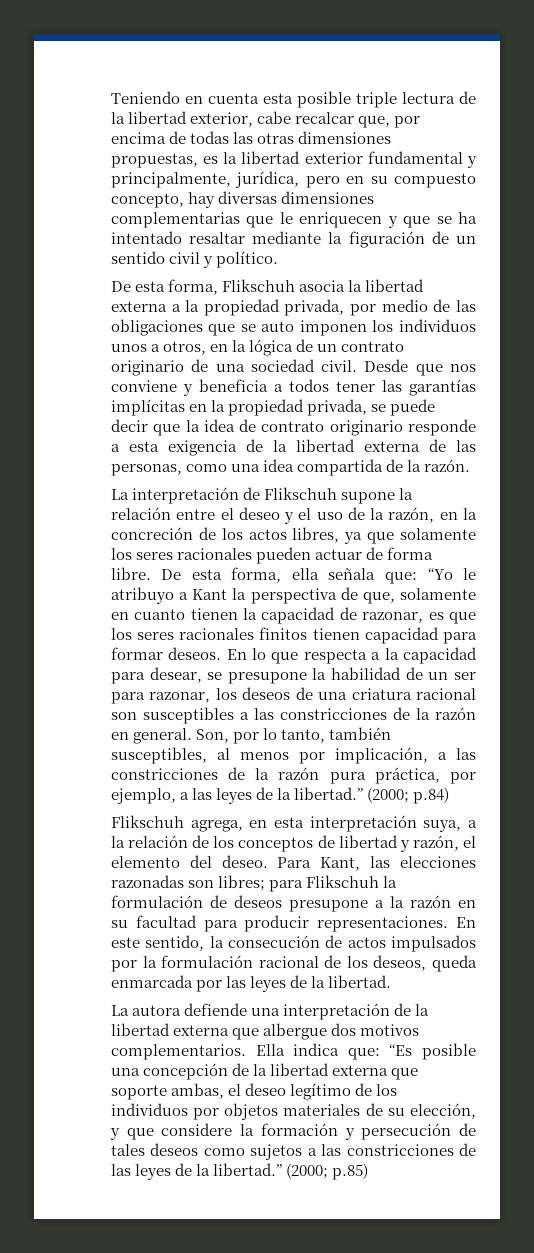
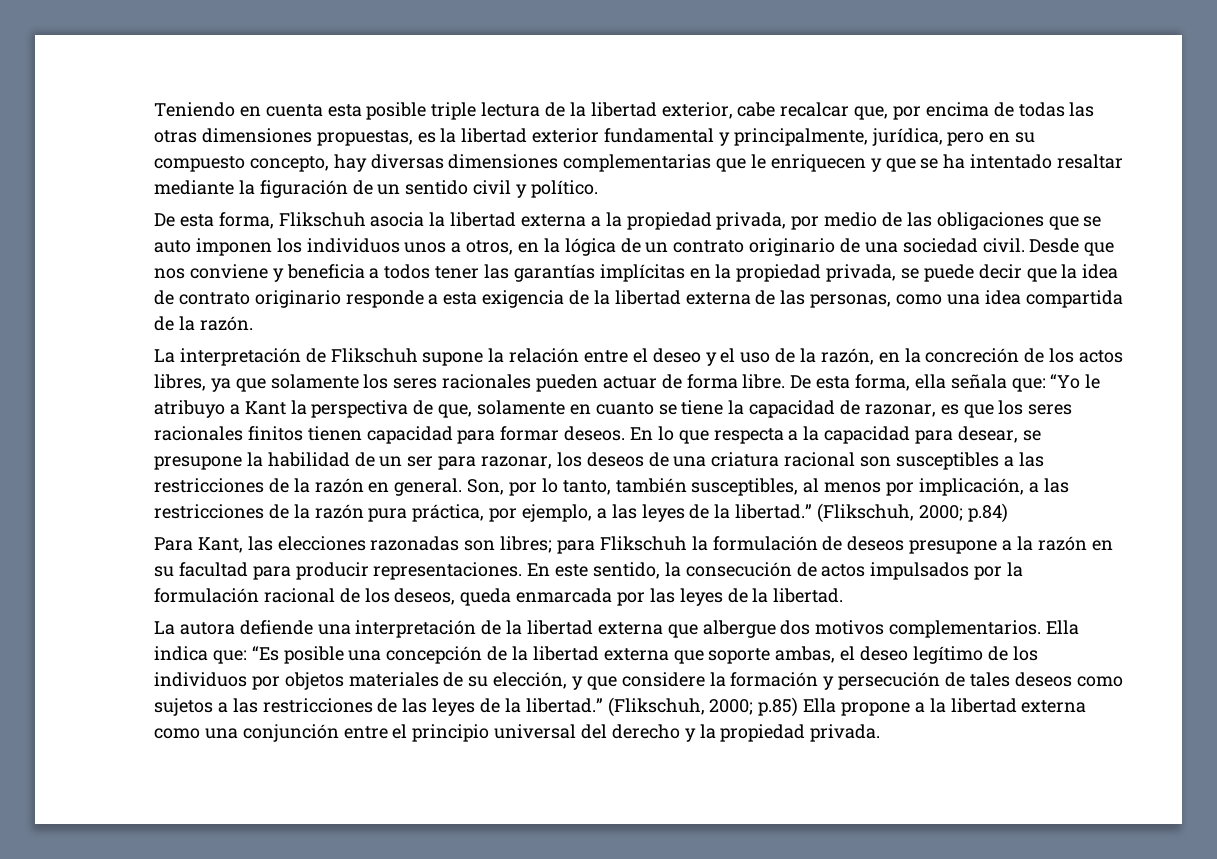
- De esta forma, ella señala que: “Yo le atribuyo a Kant la perspectiva de que, solamente en cuanto tienen la capacidad de razonar, es que los seres racionales finitos tienen capacidad para formar deseos.
+ De esta forma, ella señala que: “Yo le atribuyo a Kant la perspectiva de que, solamente en cuanto se tiene la capacidad de razonar, es que los seres racionales finitos tienen capacidad para formar deseos.
- En lo que respecta a la capacidad para desear, se presupone la habilidad de un ser para razonar, los deseos de una criatura racional son susceptibles a las constricciones de la razón en general.
+ En lo que respecta a la capacidad para desear, se presupone la habilidad de un ser para razonar, los deseos de una criatura racional son susceptibles a las restricciones de la razón en general.
- Son, por lo tanto, también susceptibles, al menos por implicación, a las constricciones de la razón pura práctica, por ejemplo, a las leyes de la libertad.”
+ Son, por lo tanto, también susceptibles, al menos por implicación, a las restricciones de la razón pura práctica, por ejemplo, a las leyes de la libertad.”
- (2000; p.84)
+ (Flikschuh, 2000; p.84)
- Flikschuh agrega, en esta interpretación suya, a la relación de los conceptos de libertad y razón, el elemento del deseo.
- Ella indica que: “Es posible una concepción de la libertad externa que soporte ambas, el deseo legítimo de los individuos por objetos materiales de su elección, y que considere la formación y persecución de tales deseos como sujetos a las constricciones de las leyes de la libertad.”
+ Ella indica que: “Es posible una concepción de la libertad externa que soporte ambas, el deseo legítimo de los individuos por objetos materiales de su elección, y que considere la formación y persecución de tales deseos como sujetos a las restricciones de las leyes de la libertad.”
- (2000; p.85)
+ (Flikschuh, 2000; p.85) Ella propone a la libertad externa como una conjunción entre el principio universal del derecho y la propiedad privada.

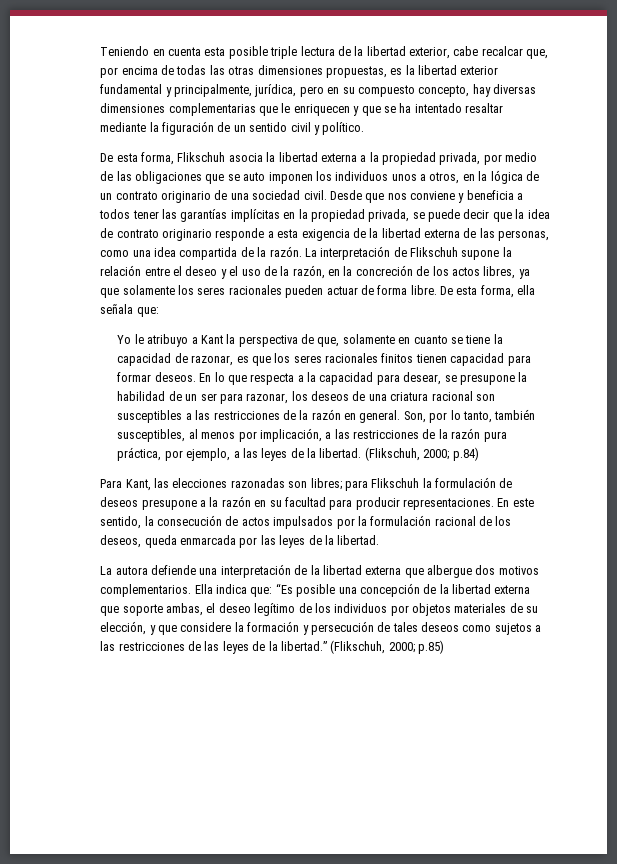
- Desde que nos conviene y beneficia a todos tener las garantías implícitas en la propiedad privada, se puede decir que la idea de contrato originario responde a esta exigencia de la libertad externa de las personas, como una idea compartida de la razón.
- La interpretación de Flikschuh supone la relación entre el deseo y el uso de la razón, en la concreción de los actos libres, ya que solamente los seres racionales pueden actuar de forma libre.
+ Desde que nos conviene y beneficia a todos tener las garantías implícitas en la propiedad privada, se puede decir que la idea de contrato originario responde a esta exigencia de la libertad externa de las personas, como una idea compartida de la razón. La interpretación de Flikschuh supone la relación entre el deseo y el uso de la razón, en la concreción de los actos libres, ya que solamente los seres racionales pueden actuar de forma libre.
- De esta forma, ella señala que: “Yo le atribuyo a Kant la perspectiva de que, solamente en cuanto se tiene la capacidad de razonar, es que los seres racionales finitos tienen capacidad para formar deseos.
+ De esta forma, ella señala que:
+ Yo le atribuyo a Kant la perspectiva de que, solamente en cuanto se tiene la capacidad de razonar, es que los seres racionales finitos tienen capacidad para formar deseos.
- Son, por lo tanto, también susceptibles, al menos por implicación, a las restricciones de la razón pura práctica, por ejemplo, a las leyes de la libertad.”
+ Son, por lo tanto, también susceptibles, al menos por implicación, a las restricciones de la razón pura práctica, por ejemplo, a las leyes de la libertad.
- (Flikschuh, 2000; p.85) Ella propone a la libertad externa como una conjunción entre el principio universal del derecho y la propiedad privada.
+ (Flikschuh, 2000; p.85)

